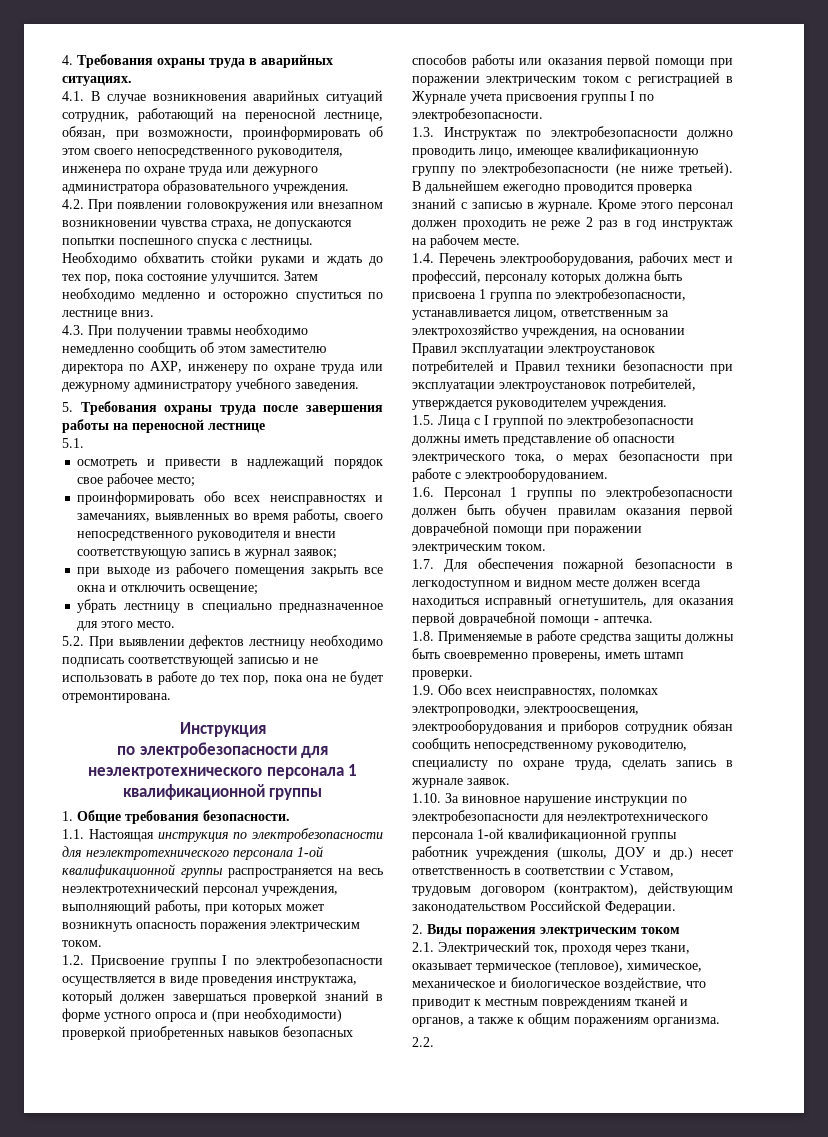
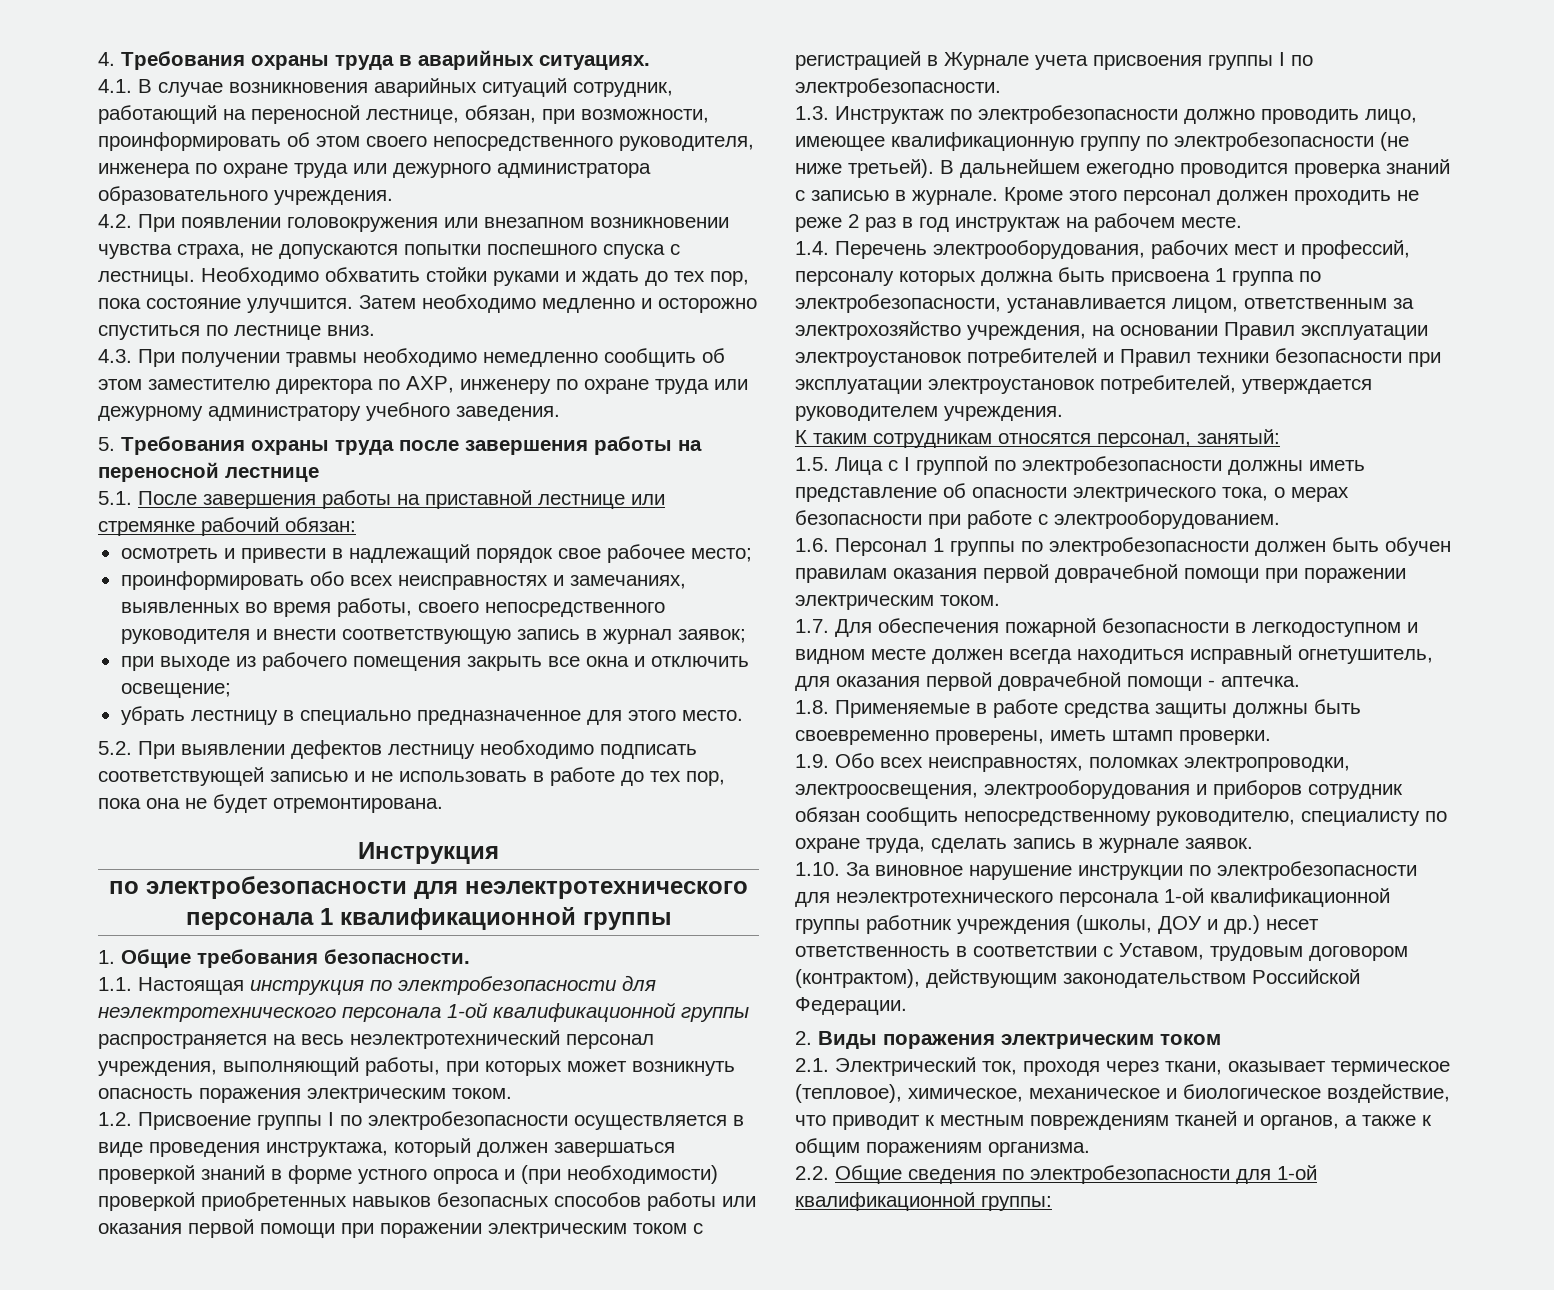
- 5.1.
+ 5.1. После завершения работы на приставной лестнице или стремянке рабочий обязан:
+ К таким сотрудникам относятся персонал, занятый:
- 2.2.
+ 2.2. Общие сведения по электробезопасности для 1-ой квалификационной группы:

